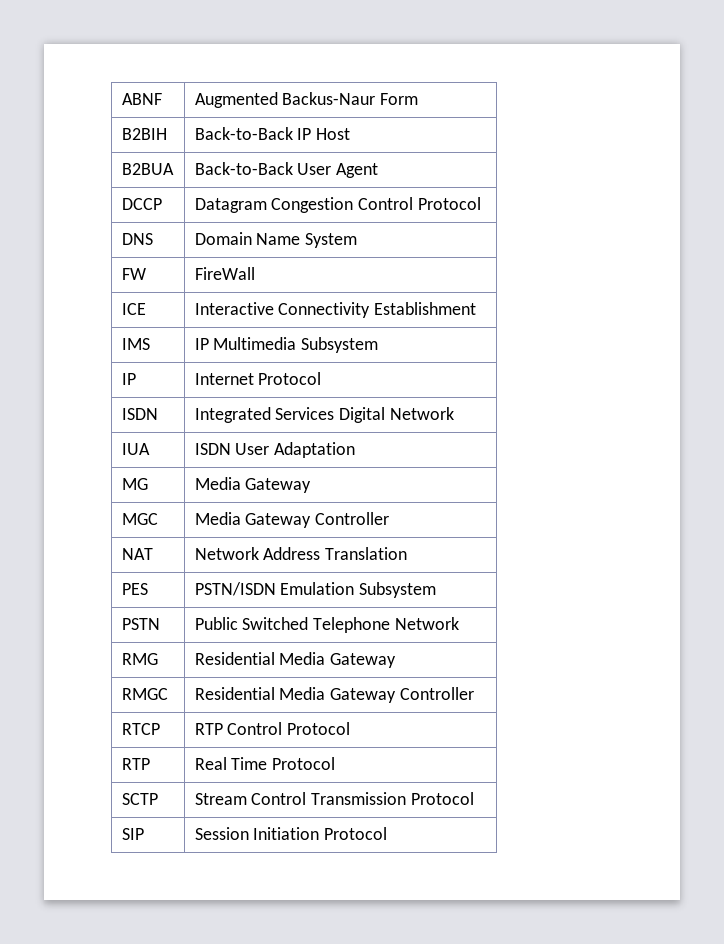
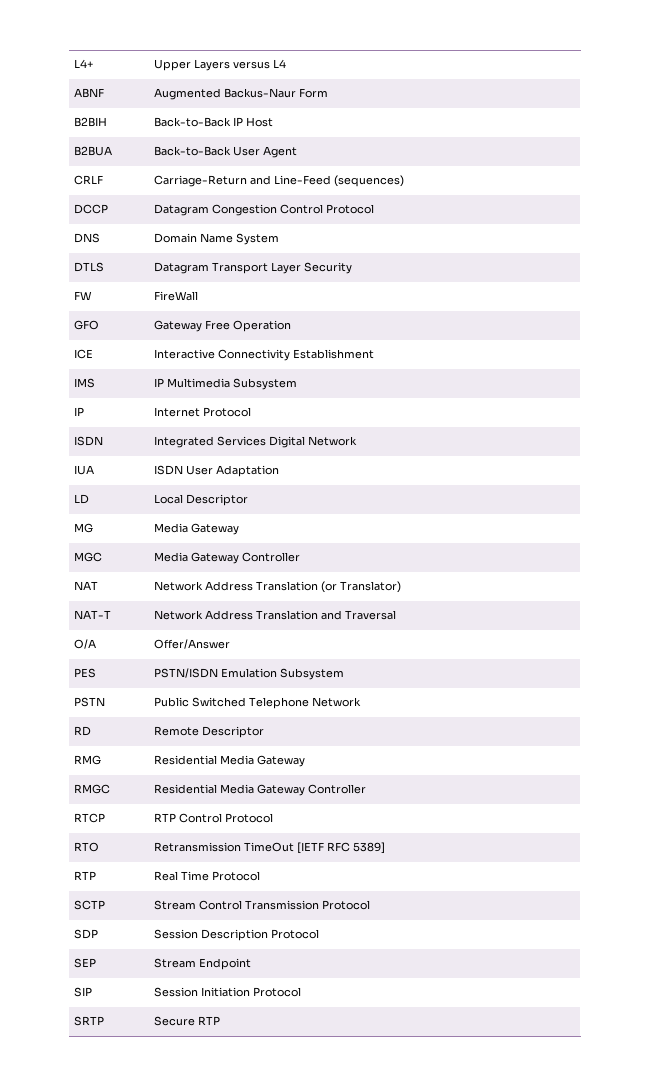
+ L4+ | Upper Layers versus L4
+ CRLF | Carriage-Return and Line-Feed (sequences)
+ DTLS | Datagram Transport Layer Security
  FW | FireWall
+ GFO | Gateway Free Operation
+ LD | Local Descriptor
- NAT | Network Address Translation
+ NAT | Network Address Translation (or Translator)
+ NAT-T | Network Address Translation and Traversal
+ O/A | Offer/Answer
+ RD | Remote Descriptor
+ RTO | Retransmission TimeOut [IETF RFC 5389]
+ SDP | Session Description Protocol
+ SEP | Stream Endpoint
+ SRTP | Secure RTP

